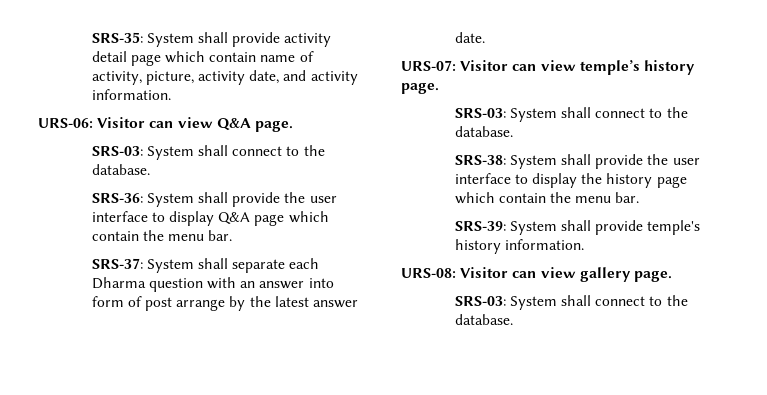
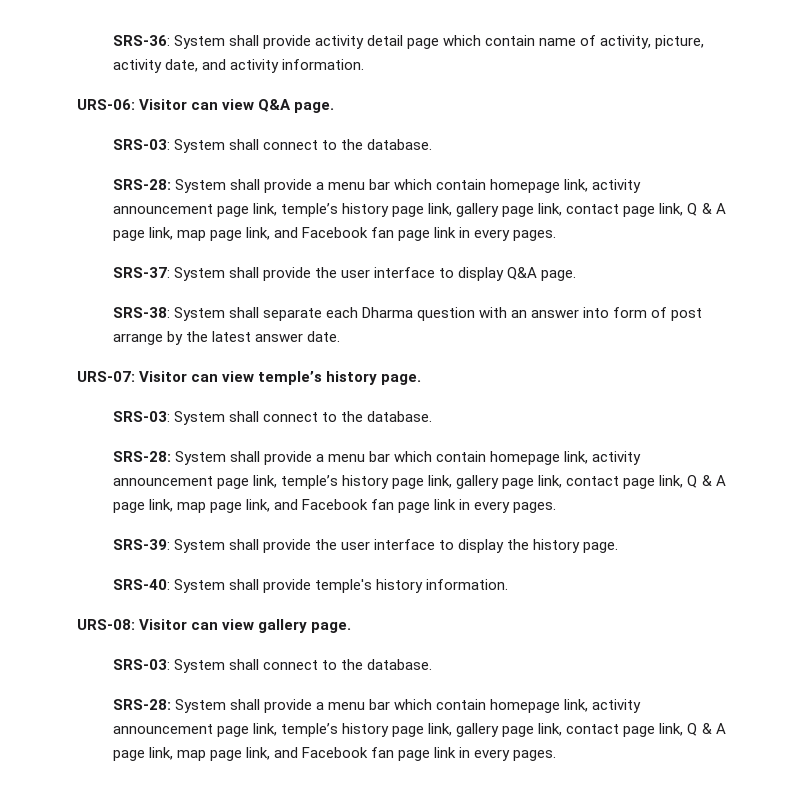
- SRS-35: System shall provide activity detail page which contain name of activity, picture, activity date, and activity information.
+ SRS-36: System shall provide activity detail page which contain name of activity, picture, activity date, and activity information.
  URS-06: Visitor can view Q&A page.
  SRS-03: System shall connect to the database.
- SRS-36: System shall provide the user interface to display Q&A page which contain the menu bar.
- SRS-37: System shall separate each Dharma question with an answer into form of post arrange by the latest answer date.
+ SRS-28: System shall provide a menu bar which contain homepage link, activity announcement page link, temple’s history page link, gallery page link, contact page link, Q & A page link, map page link, and Facebook fan page link in every pages.
+ SRS-37: System shall provide the user interface to display Q&A page.
+ SRS-38: System shall separate each Dharma question with an answer into form of post arrange by the latest answer date.
  URS-07: Visitor can view temple’s history page.
  SRS-03: System shall connect to the database.
- SRS-38: System shall provide the user interface to display the history page which contain the menu bar.
- SRS-39: System shall provide temple's history information.
+ SRS-28: System shall provide a menu bar which contain homepage link, activity announcement page link, temple’s history page link, gallery page link, contact page link, Q & A page link, map page link, and Facebook fan page link in every pages.
+ SRS-39: System shall provide the user interface to display the history page.
+ SRS-40: System shall provide temple's history information.
  URS-08: Visitor can view gallery page.
  SRS-03: System shall connect to the database.
+ SRS-28: System shall provide a menu bar which contain homepage link, activity announcement page link, temple’s history page link, gallery page link, contact page link, Q & A page link, map page link, and Facebook fan page link in every pages.

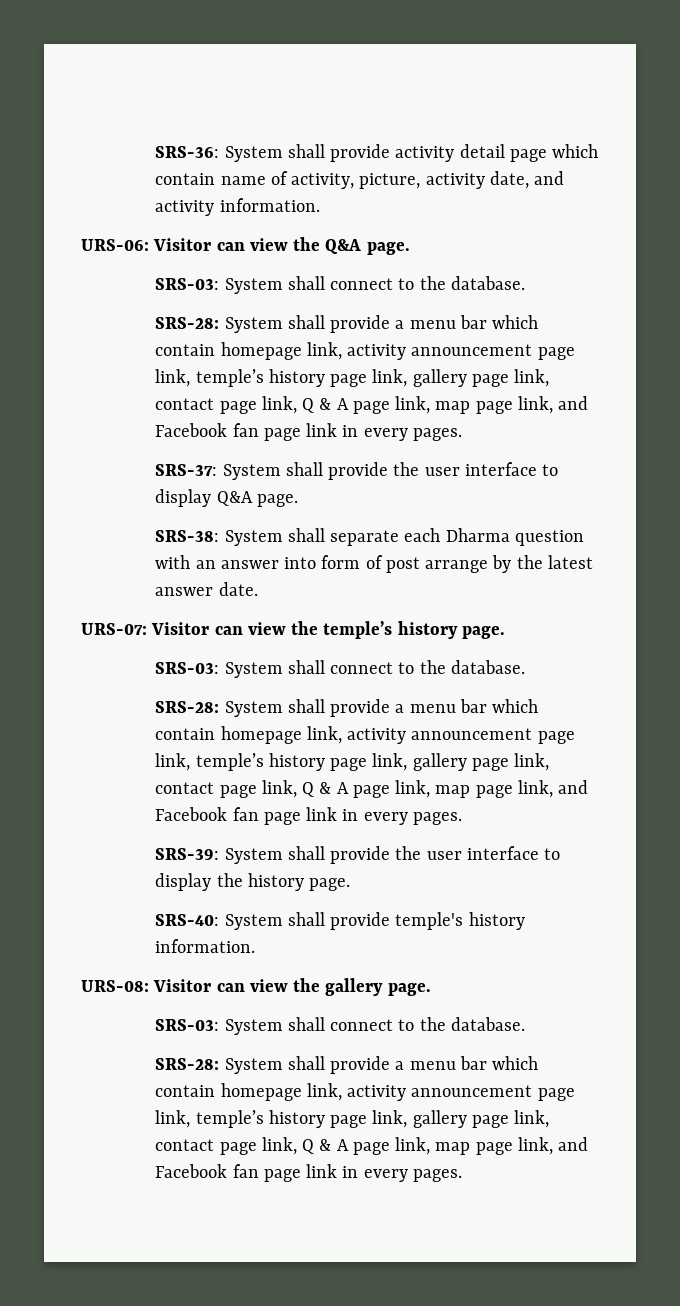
- URS-06: Visitor can view Q&A page.
+ URS-06: Visitor can view the Q&A page.
- URS-07: Visitor can view temple’s history page.
+ URS-07: Visitor can view the temple’s history page.
- URS-08: Visitor can view gallery page.
+ URS-08: Visitor can view the gallery page.

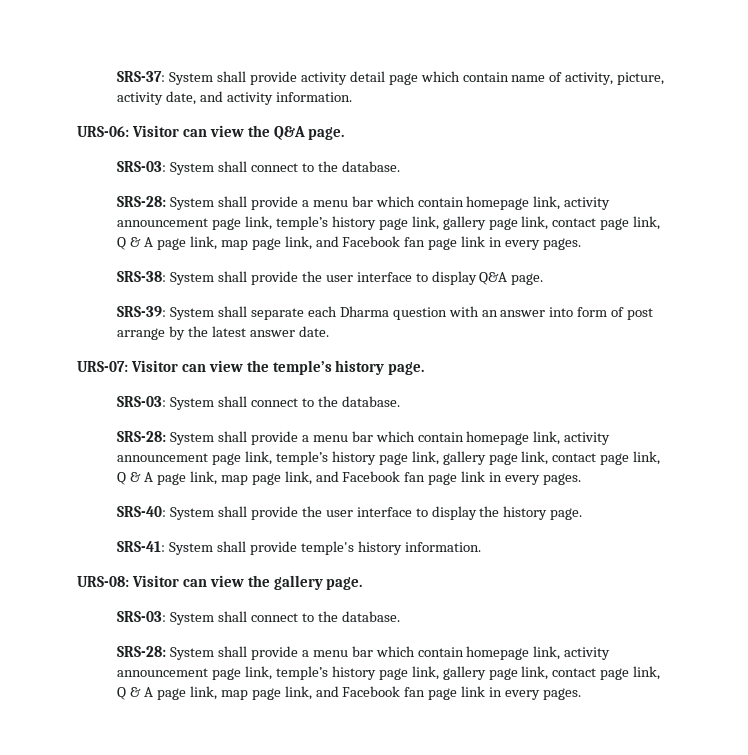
- SRS-36: System shall provide activity detail page which contain name of activity, picture, activity date, and activity information.
+ SRS-37: System shall provide activity detail page which contain name of activity, picture, activity date, and activity information.
- SRS-37: System shall provide the user interface to display Q&A page.
+ SRS-38: System shall provide the user interface to display Q&A page.
- SRS-38: System shall separate each Dharma question with an answer into form of post arrange by the latest answer date.
+ SRS-39: System shall separate each Dharma question with an answer into form of post arrange by the latest answer date.
- SRS-39: System shall provide the user interface to display the history page.
+ SRS-40: System shall provide the user interface to display the history page.
- SRS-40: System shall provide temple's history information.
+ SRS-41: System shall provide temple's history information.

